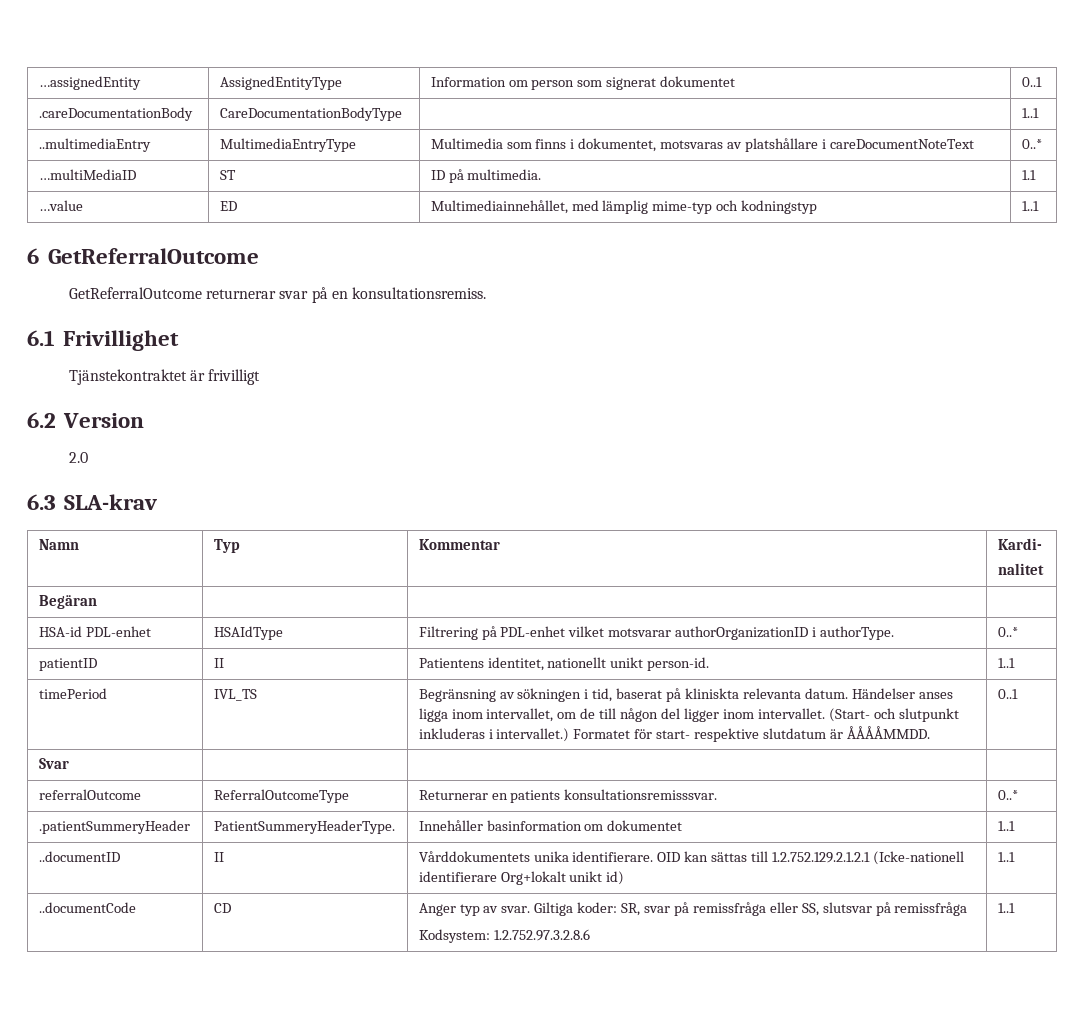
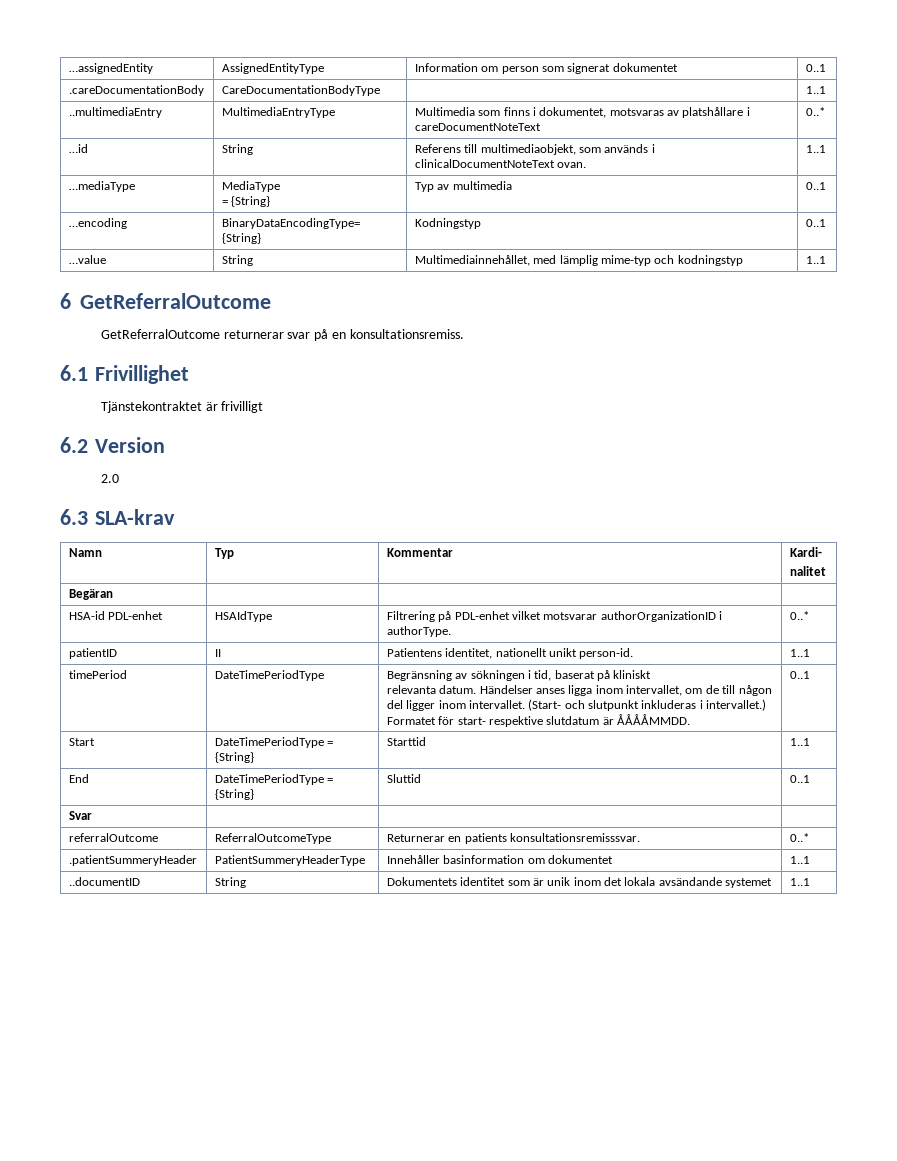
- …multiMediaID | ST | ID på multimedia. | 1.1
+ …id | String | Referens till multimediaobjekt, som används i clinicalDocumentNoteText ovan. | 1..1
+ …mediaType | MediaType
+ = {String} | Typ av multimedia | 0..1
+ …encoding | BinaryDataEncodingType= {String} | Kodningstyp | 0..1
- …value | ED | Multimediainnehållet, med lämplig mime-typ och kodningstyp | 1..1
+ …value | String | Multimediainnehållet, med lämplig mime-typ och kodningstyp | 1..1
- timePeriod | IVL_TS | Begränsning av sökningen i tid, baserat på kliniskta relevanta datum. Händelser anses ligga inom intervallet, om de till någon del ligger inom intervallet. (Start- och slutpunkt inkluderas i intervallet.) Formatet för start- respektive slutdatum är ÅÅÅÅMMDD. | 0..1
+ timePeriod | DateTimePeriodType | Begränsning av sökningen i tid, baserat på kliniskt
+ relevanta datum. Händelser anses ligga inom intervallet, om de till någon del ligger inom intervallet. (Start- och slutpunkt inkluderas i intervallet.) Formatet för start- respektive slutdatum är ÅÅÅÅMMDD. | 0..1
+ Start | DateTimePeriodType = {String} | Starttid | 1..1
+ End | DateTimePeriodType = {String} | Sluttid | 0..1
- .patientSummeryHeader | PatientSummeryHeaderType. | Innehåller basinformation om dokumentet | 1..1
+ .patientSummeryHeader | PatientSummeryHeaderType | Innehåller basinformation om dokumentet | 1..1
- ..documentID | II | Vårddokumentets unika identifierare. OID kan sättas till 1.2.752.129.2.1.2.1 (Icke-nationell identifierare Org+lokalt unikt id) | 1..1
- ..documentCode | CD | Anger typ av svar. Giltiga koder: SR, svar på remissfråga eller SS, slutsvar på remissfråga
- Kodsystem: 1.2.752.97.3.2.8.6 | 1..1
+ ..documentID | String | Dokumentets identitet som är unik inom det lokala avsändande systemet | 1..1

